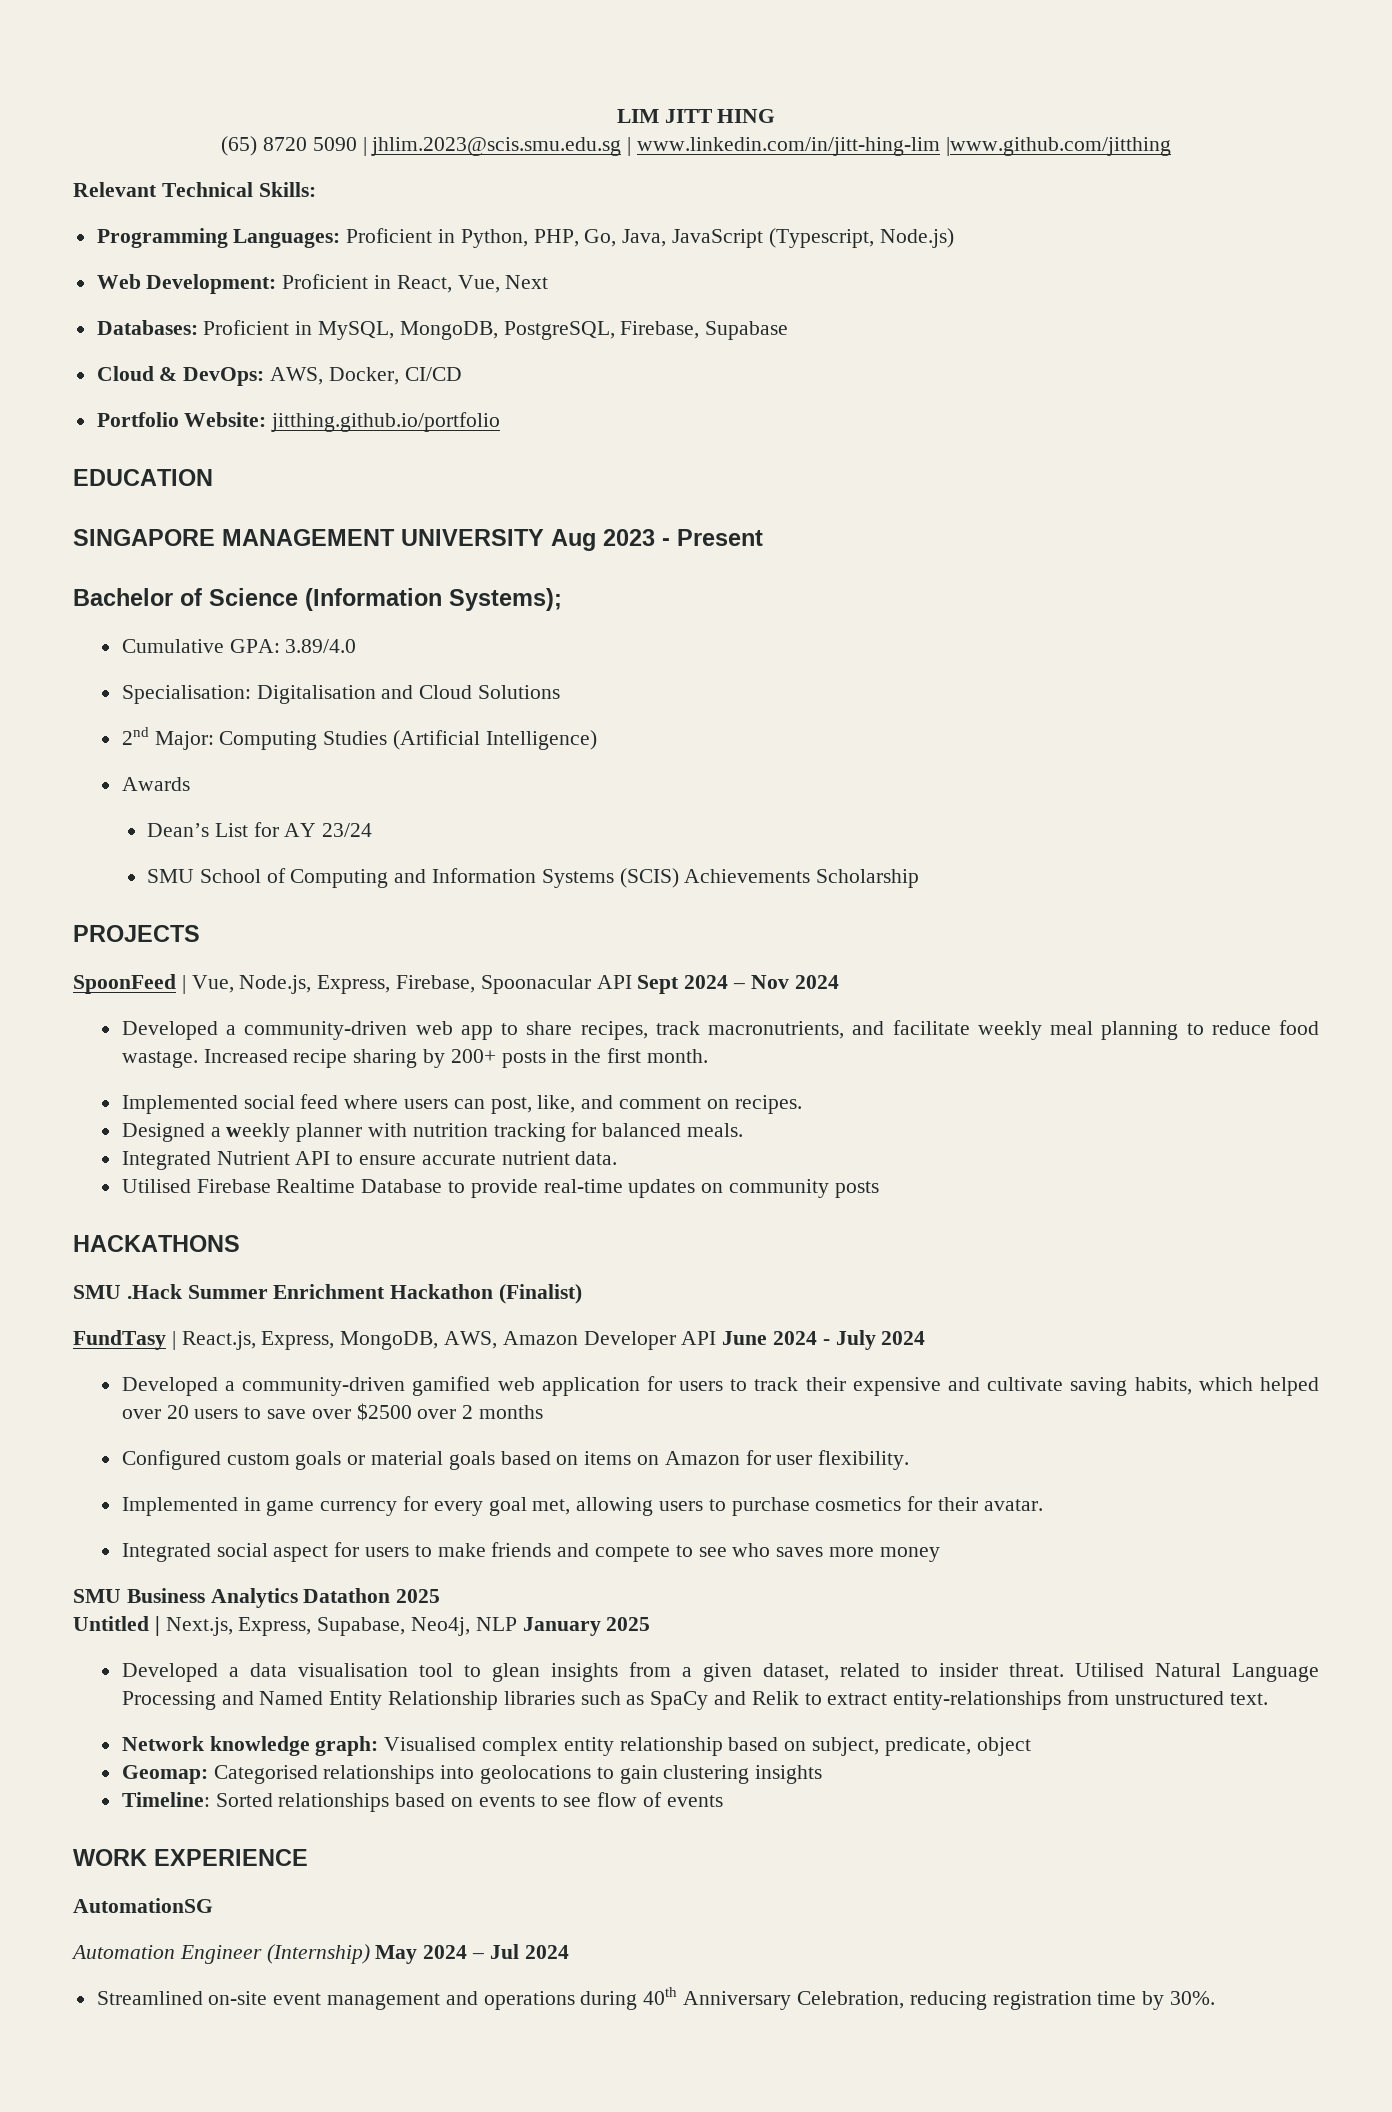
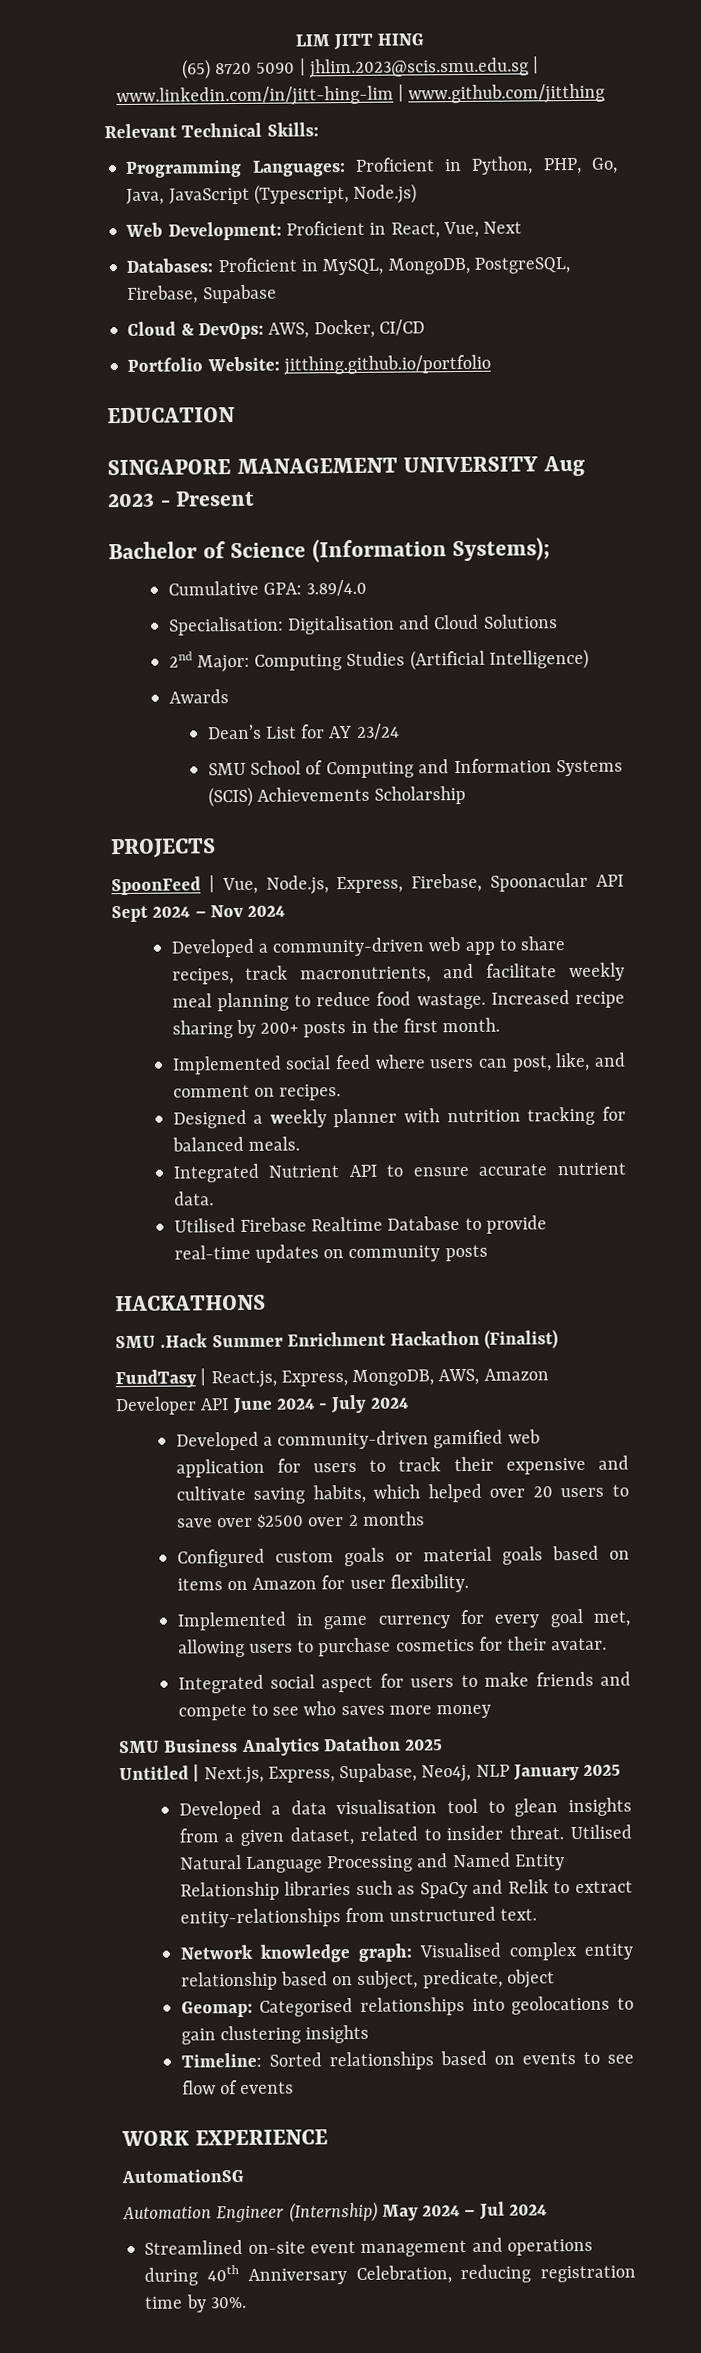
- (65) 8720 5090 | jhlim.2023@scis.smu.edu.sg | www.linkedin.com/in/jitt-hing-lim |www.github.com/jitthing
+ (65) 8720 5090 | jhlim.2023@scis.smu.edu.sg | www.linkedin.com/in/jitt-hing-lim | www.github.com/jitthing

